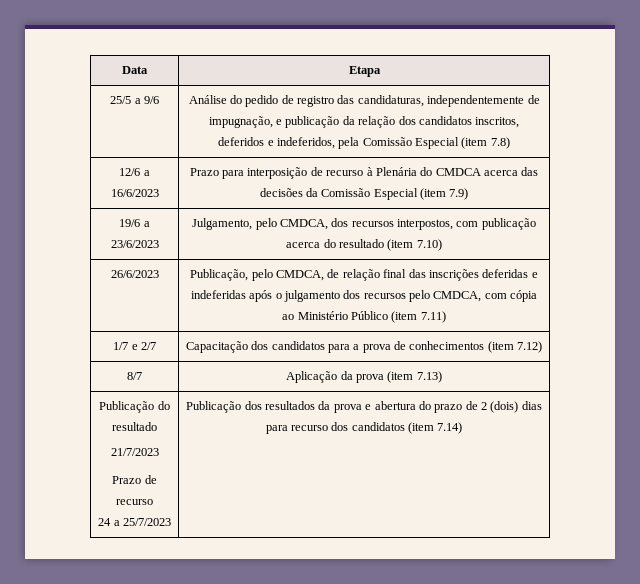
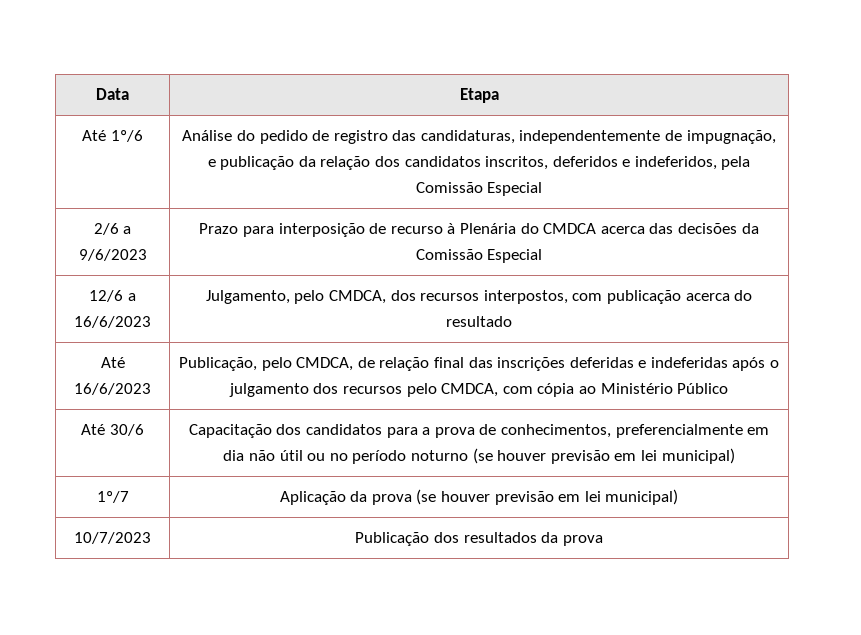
- 25/5 a 9/6 | Análise do pedido de registro das candidaturas, independentemente de impugnação, e publicação da relação dos candidatos inscritos, deferidos e indeferidos, pela Comissão Especial (item 7.8)
- 12/6 a 16/6/2023 | Prazo para interposição de recurso à Plenária do CMDCA acerca das decisões da Comissão Especial (item 7.9)
- 19/6 a 23/6/2023 | Julgamento, pelo CMDCA, dos recursos interpostos, com publicação acerca do resultado (item 7.10)
- 26/6/2023 | Publicação, pelo CMDCA, de relação final das inscrições deferidas e indeferidas após o julgamento dos recursos pelo CMDCA, com cópia ao Ministério Público (item 7.11)
- 1/7 e 2/7 | Capacitação dos candidatos para a prova de conhecimentos (item 7.12)
- 8/7 | Aplicação da prova (item 7.13)
- Publicação do resultado
- 21/7/2023
- Prazo de recurso
- 24 a 25/7/2023 | Publicação dos resultados da prova e abertura do prazo de 2 (dois) dias para recurso dos candidatos (item 7.14)
+ Até 1º/6 | Análise do pedido de registro das candidaturas, independentemente de impugnação, e publicação da relação dos candidatos inscritos, deferidos e indeferidos, pela Comissão Especial
+ 2/6 a 9/6/2023 | Prazo para interposição de recurso à Plenária do CMDCA acerca das decisões da Comissão Especial
+ 12/6 a 16/6/2023 | Julgamento, pelo CMDCA, dos recursos interpostos, com publicação acerca do resultado
+ Até 16/6/2023 | Publicação, pelo CMDCA, de relação final das inscrições deferidas e indeferidas após o julgamento dos recursos pelo CMDCA, com cópia ao Ministério Público
+ Até 30/6 | Capacitação dos candidatos para a prova de conhecimentos, preferencialmente em dia não útil ou no período noturno (se houver previsão em lei municipal)
+ 1º/7 | Aplicação da prova (se houver previsão em lei municipal)
+ 10/7/2023 | Publicação dos resultados da prova

